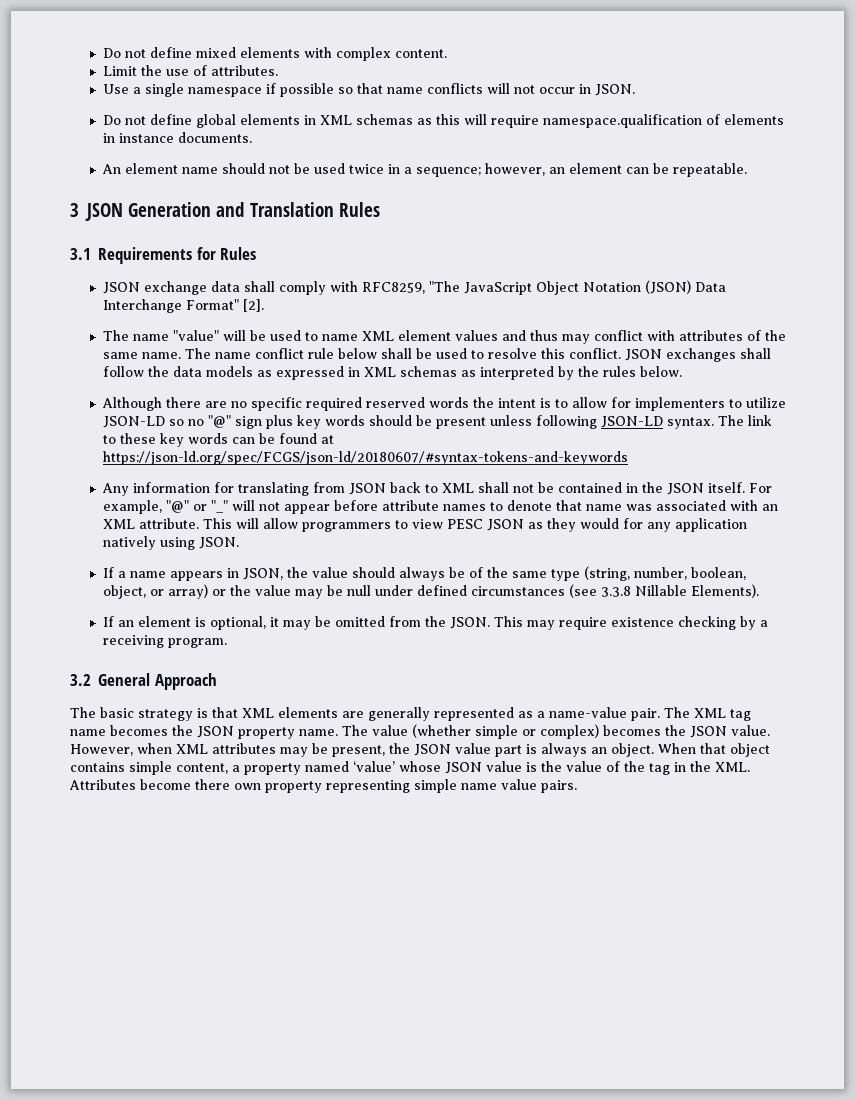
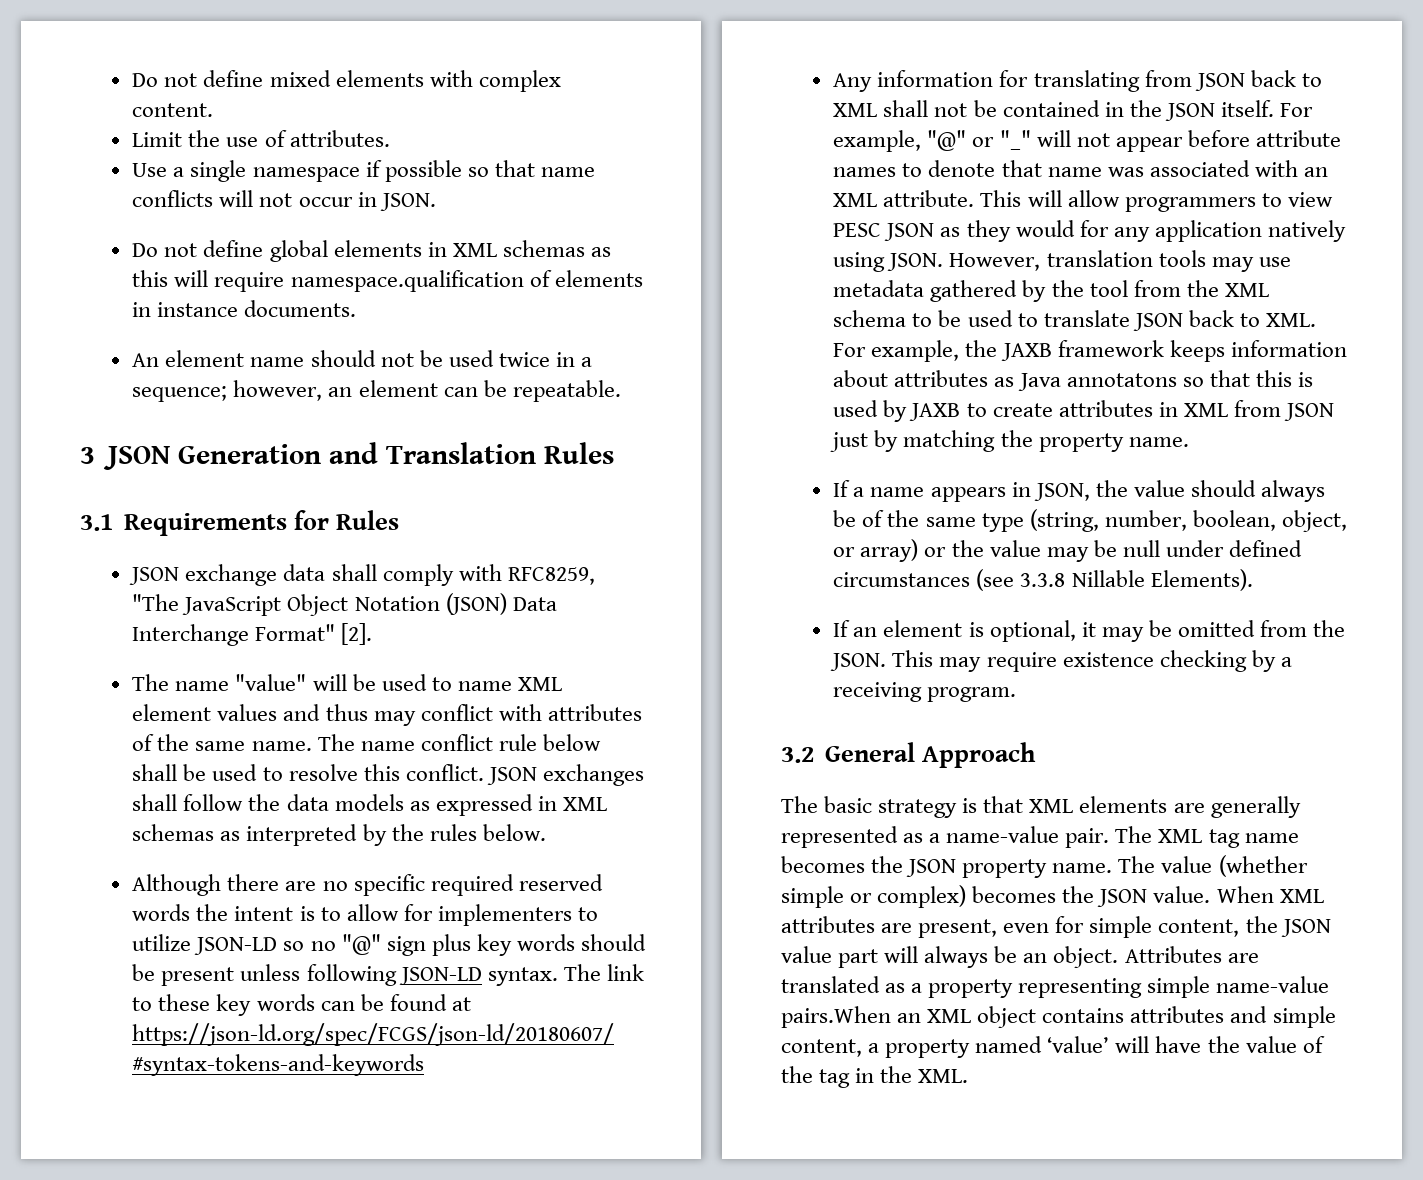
+ However, translation tools may use metadata gathered by the tool from the XML schema to be used to translate JSON back to XML. For example, the JAXB framework keeps information about attributes as Java annotatons so that this is used by JAXB to create attributes in XML from JSON just by matching the property name.
- However, when XML attributes may be present, the JSON value part is always an object. When that object contains simple content, a property named ‘value’ whose JSON value is the value of the tag in the XML. Attributes become there own property representing simple name value pairs.
+ When XML attributes are present, even for simple content, the JSON value part will always be an object. Attributes are translated as a property representing simple name-value pairs.When an XML object contains attributes and simple content, a property named ‘value’ will have the value of the tag in the XML.

